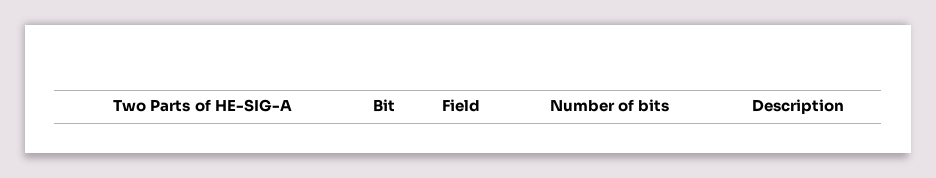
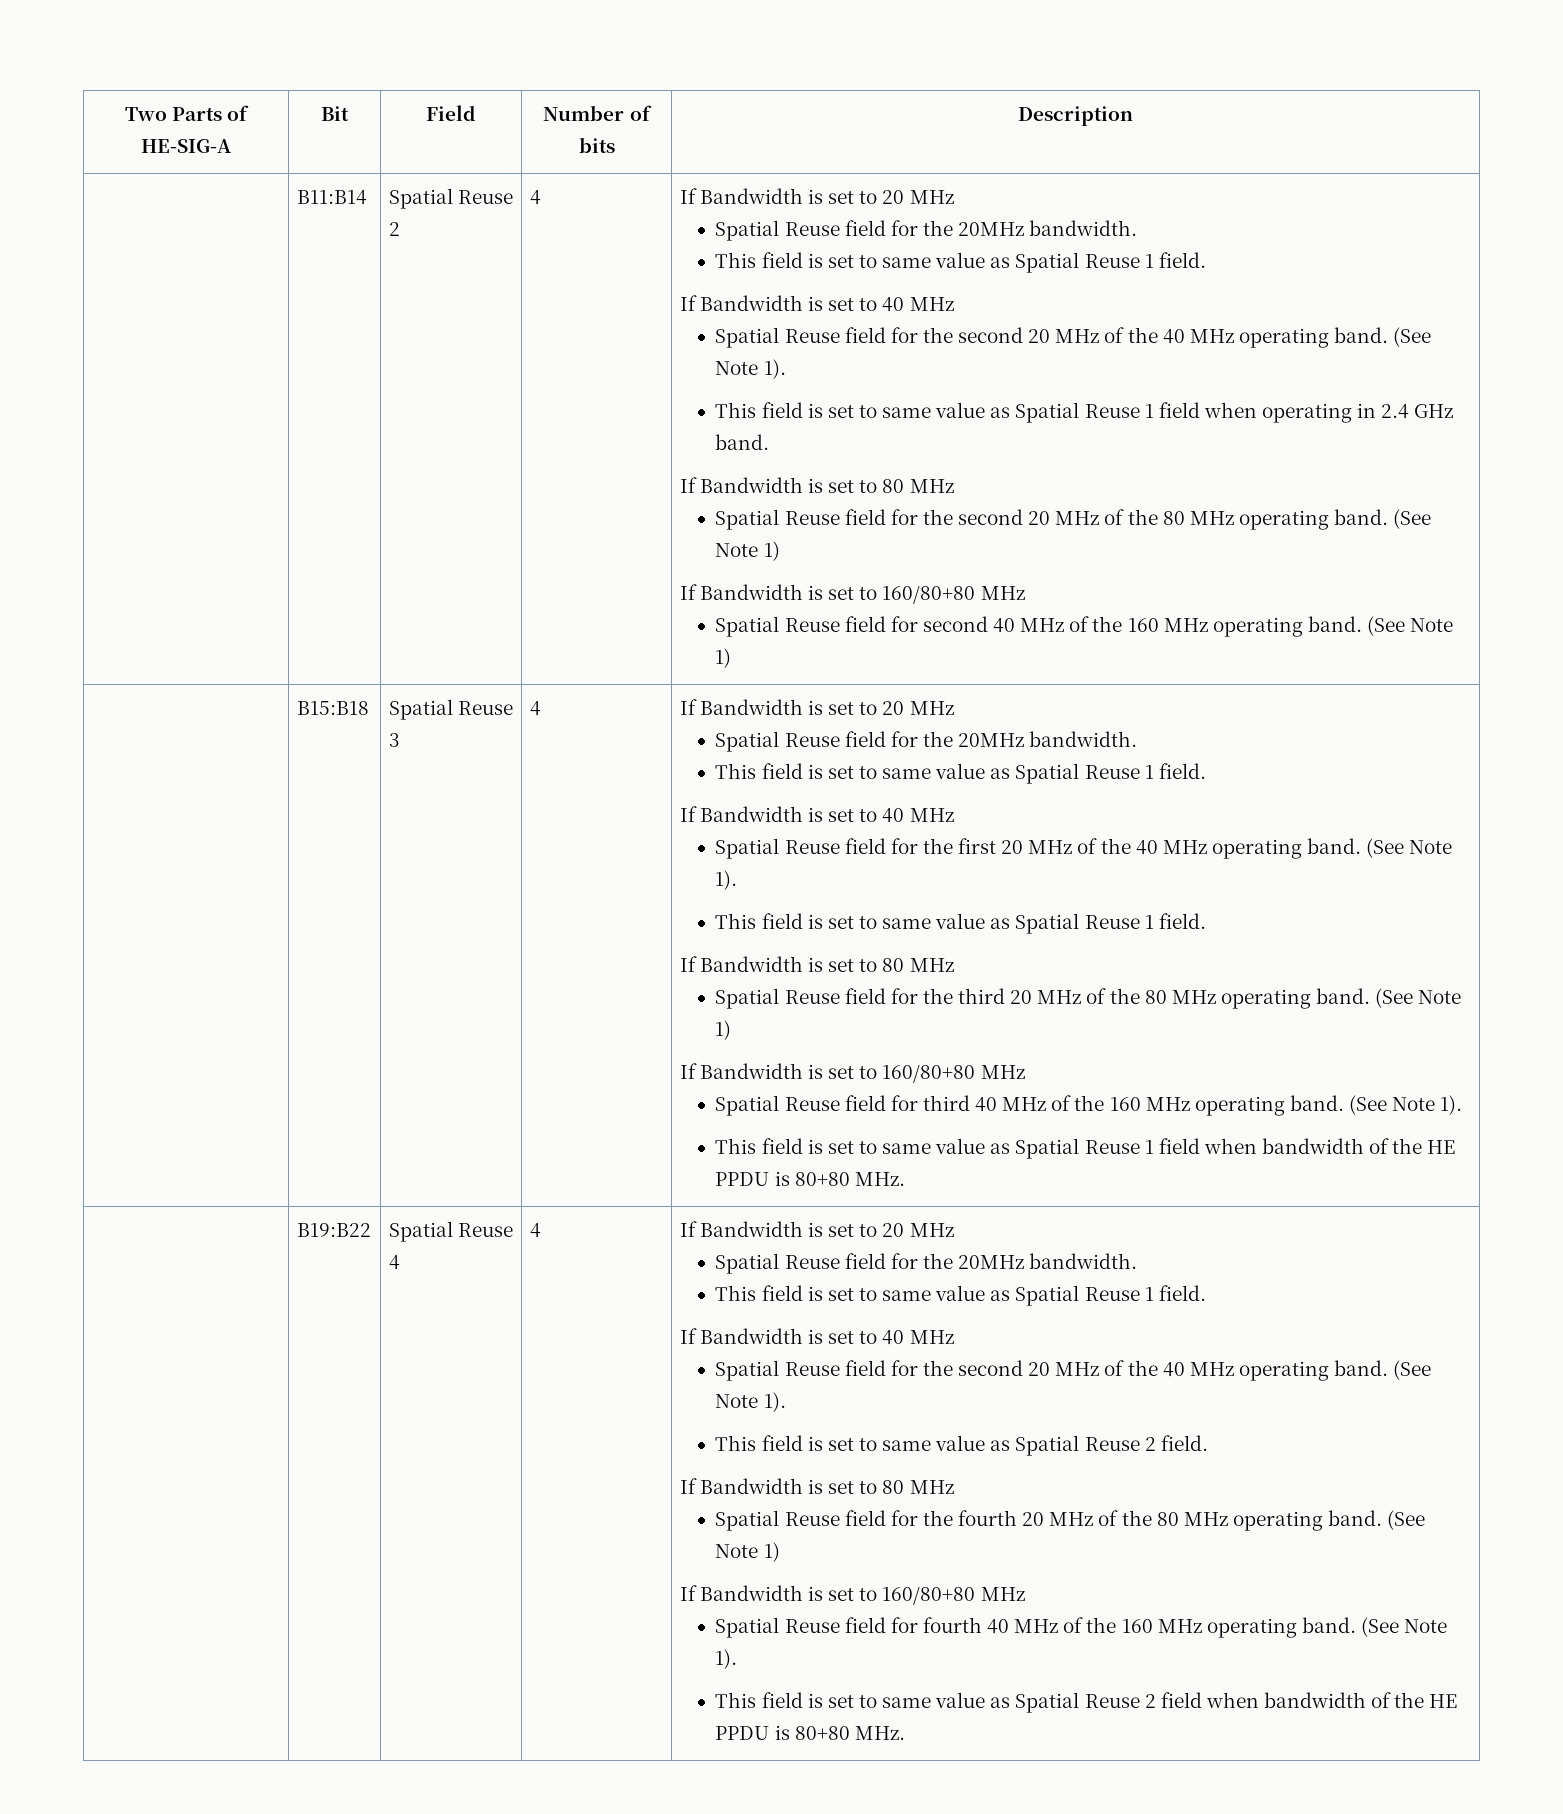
+ B11:B14 | Spatial Reuse 2 | 4 | If Bandwidth is set to 20 MHz
+ Spatial Reuse field for the 20MHz bandwidth.
+ This field is set to same value as Spatial Reuse 1 field.
+ If Bandwidth is set to 40 MHz
+ Spatial Reuse field for the second 20 MHz of the 40 MHz operating band. (See Note 1).
+ This field is set to same value as Spatial Reuse 1 field when operating in 2.4 GHz band.
+ If Bandwidth is set to 80 MHz
+ Spatial Reuse field for the second 20 MHz of the 80 MHz operating band. (See Note 1)
+ If Bandwidth is set to 160/80+80 MHz
+ Spatial Reuse field for second 40 MHz of the 160 MHz operating band. (See Note 1)
+ | B15:B18 | Spatial Reuse 3 | 4 | If Bandwidth is set to 20 MHz
+ Spatial Reuse field for the 20MHz bandwidth.
+ This field is set to same value as Spatial Reuse 1 field.
+ If Bandwidth is set to 40 MHz
+ Spatial Reuse field for the first 20 MHz of the 40 MHz operating band. (See Note 1).
+ This field is set to same value as Spatial Reuse 1 field.
+ If Bandwidth is set to 80 MHz
+ Spatial Reuse field for the third 20 MHz of the 80 MHz operating band. (See Note 1)
+ If Bandwidth is set to 160/80+80 MHz
+ Spatial Reuse field for third 40 MHz of the 160 MHz operating band. (See Note 1).
+ This field is set to same value as Spatial Reuse 1 field when bandwidth of the HE PPDU is 80+80 MHz.
+ | B19:B22 | Spatial Reuse 4 | 4 | If Bandwidth is set to 20 MHz
+ Spatial Reuse field for the 20MHz bandwidth.
+ This field is set to same value as Spatial Reuse 1 field.
+ If Bandwidth is set to 40 MHz
+ Spatial Reuse field for the second 20 MHz of the 40 MHz operating band. (See Note 1).
+ This field is set to same value as Spatial Reuse 2 field.
+ If Bandwidth is set to 80 MHz
+ Spatial Reuse field for the fourth 20 MHz of the 80 MHz operating band. (See Note 1)
+ If Bandwidth is set to 160/80+80 MHz
+ Spatial Reuse field for fourth 40 MHz of the 160 MHz operating band. (See Note 1).
+ This field is set to same value as Spatial Reuse 2 field when bandwidth of the HE PPDU is 80+80 MHz.

